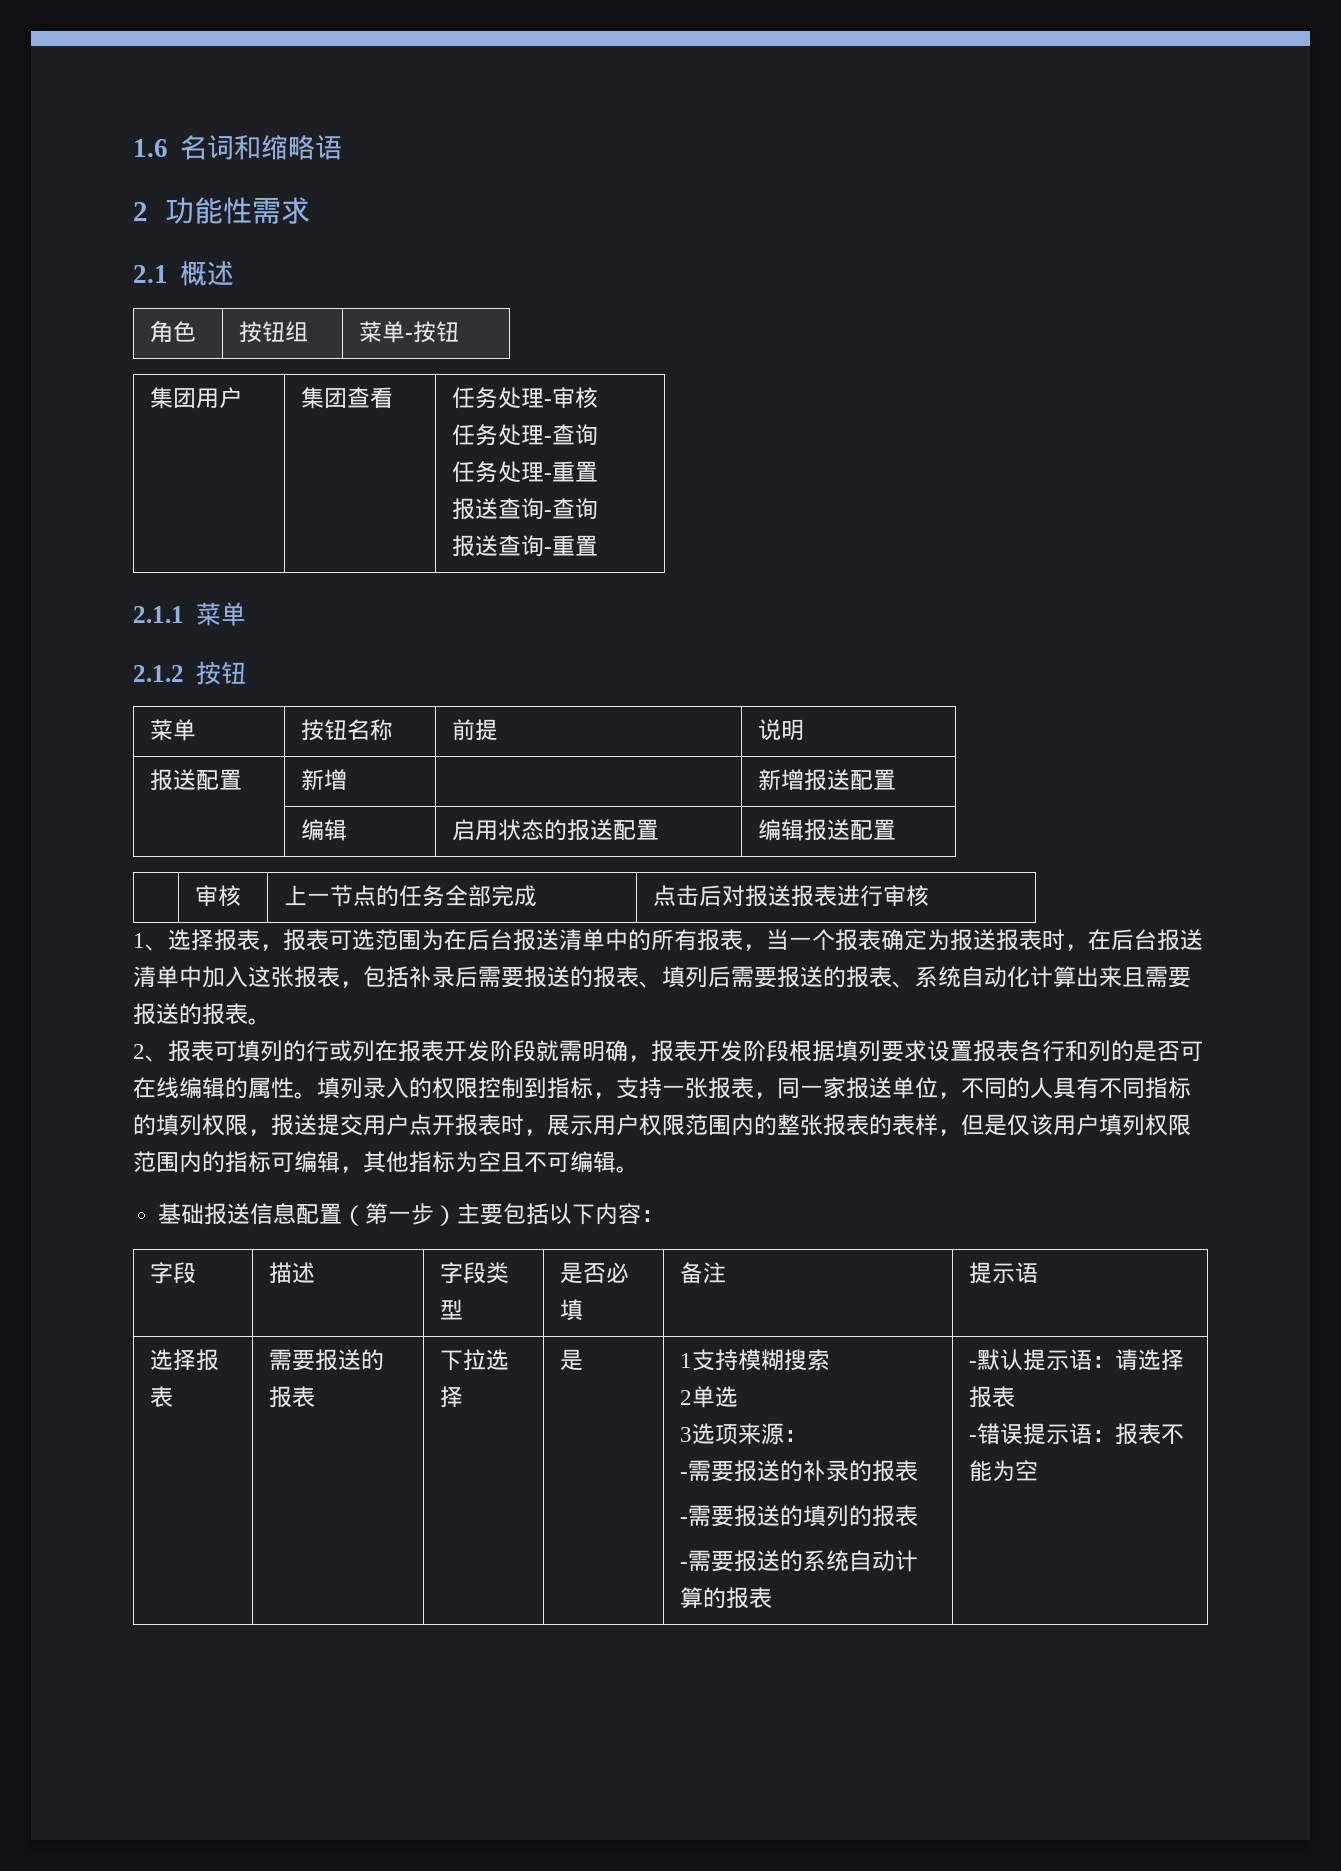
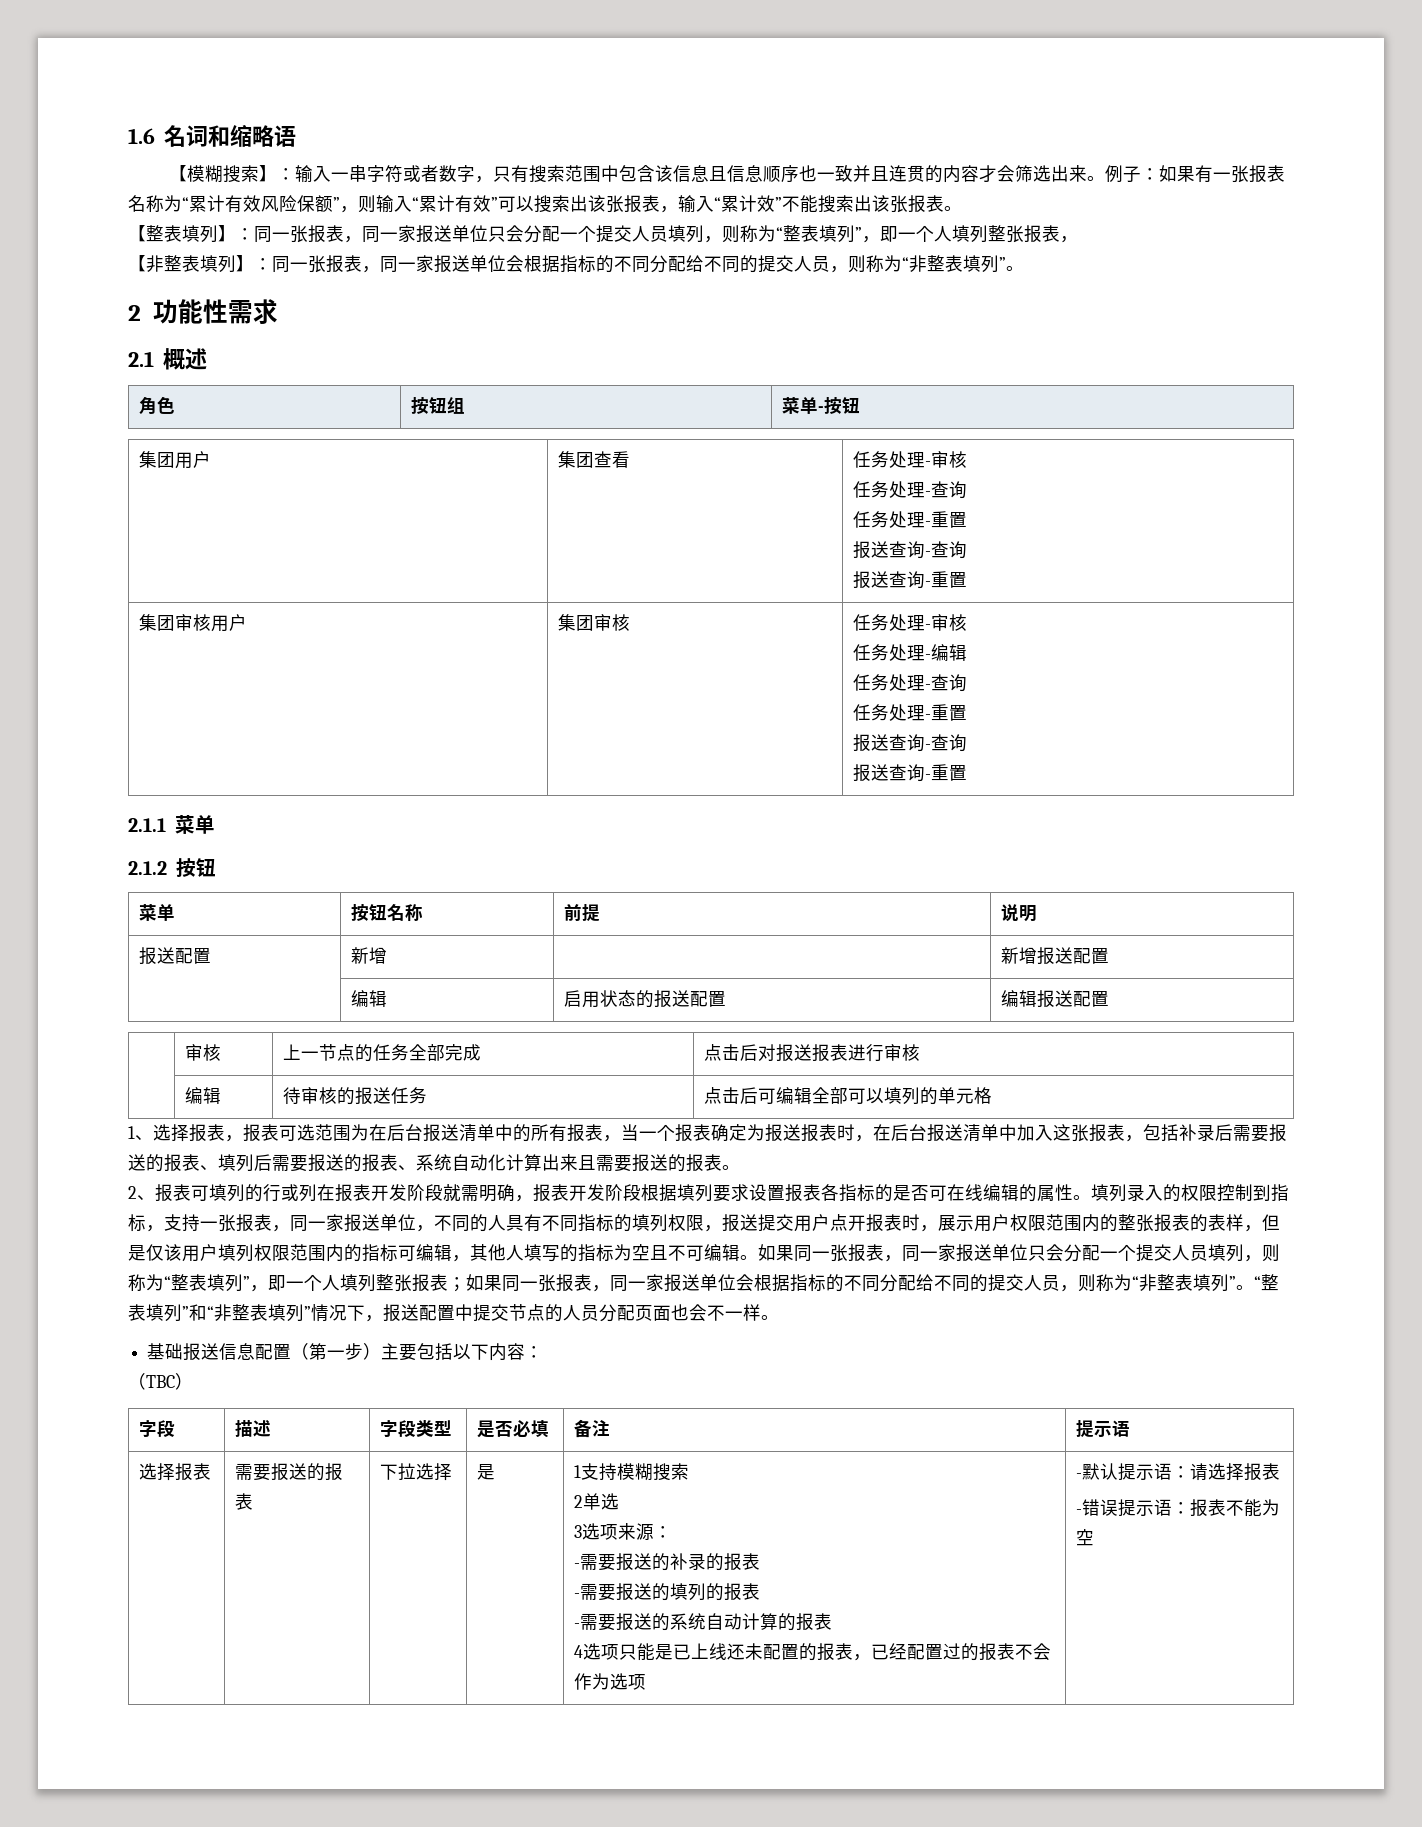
+ 【模糊搜索】：输入一串字符或者数字，只有搜索范围中包含该信息且信息顺序也一致并且连贯的内容才会筛选出来。例子：如果有一张报表名称为“累计有效风险保额”，则输入“累计有效”可以搜索出该张报表，输入“累计效”不能搜索出该张报表。
+ 【整表填列】：同一张报表，同一家报送单位只会分配一个提交人员填列，则称为“整表填列”，即一个人填列整张报表，
+ 【非整表填列】：同一张报表，同一家报送单位会根据指标的不同分配给不同的提交人员，则称为“非整表填列”。
+ 集团审核用户 | 集团审核 | 任务处理-审核
+ 任务处理-编辑
+ 任务处理-查询
+ 任务处理-重置
+ 报送查询-查询
+ 报送查询-重置
+ | 编辑 | 待审核的报送任务 | 点击后可编辑全部可以填列的单元格
- 2、报表可填列的行或列在报表开发阶段就需明确，报表开发阶段根据填列要求设置报表各行和列的是否可在线编辑的属性。
+ 2、报表可填列的行或列在报表开发阶段就需明确，报表开发阶段根据填列要求设置报表各指标的是否可在线编辑的属性。
- 填列录入的权限控制到指标，支持一张报表，同一家报送单位，不同的人具有不同指标的填列权限，报送提交用户点开报表时，展示用户权限范围内的整张报表的表样，但是仅该用户填列权限范围内的指标可编辑，其他指标为空且不可编辑。
+ 填列录入的权限控制到指标，支持一张报表，同一家报送单位，不同的人具有不同指标的填列权限，报送提交用户点开报表时，展示用户权限范围内的整张报表的表样，但是仅该用户填列权限范围内的指标可编辑，其他人填写的指标为空且不可编辑。如果同一张报表，同一家报送单位只会分配一个提交人员填列，则称为“整表填列”，即一个人填列整张报表；如果同一张报表，同一家报送单位会根据指标的不同分配给不同的提交人员，则称为“非整表填列”。“整表填列”和“非整表填列”情况下，报送配置中提交节点的人员分配页面也会不一样。
+ （TBC）
+ 4选项只能是已上线还未配置的报表，已经配置过的报表不会作为选项

